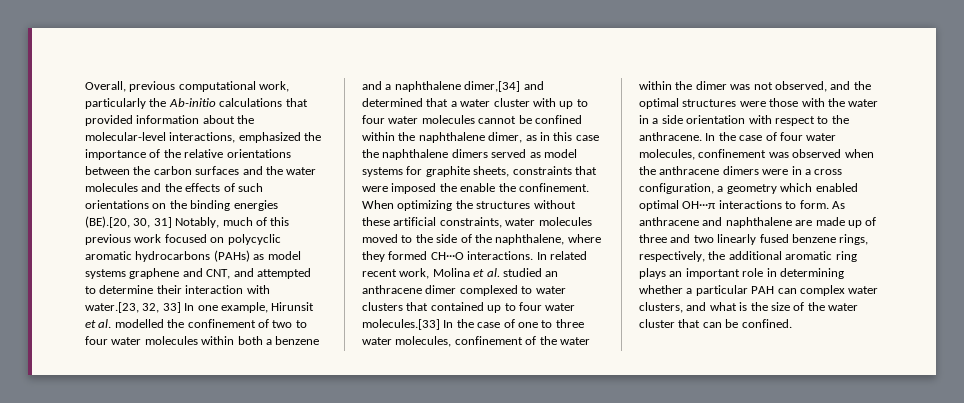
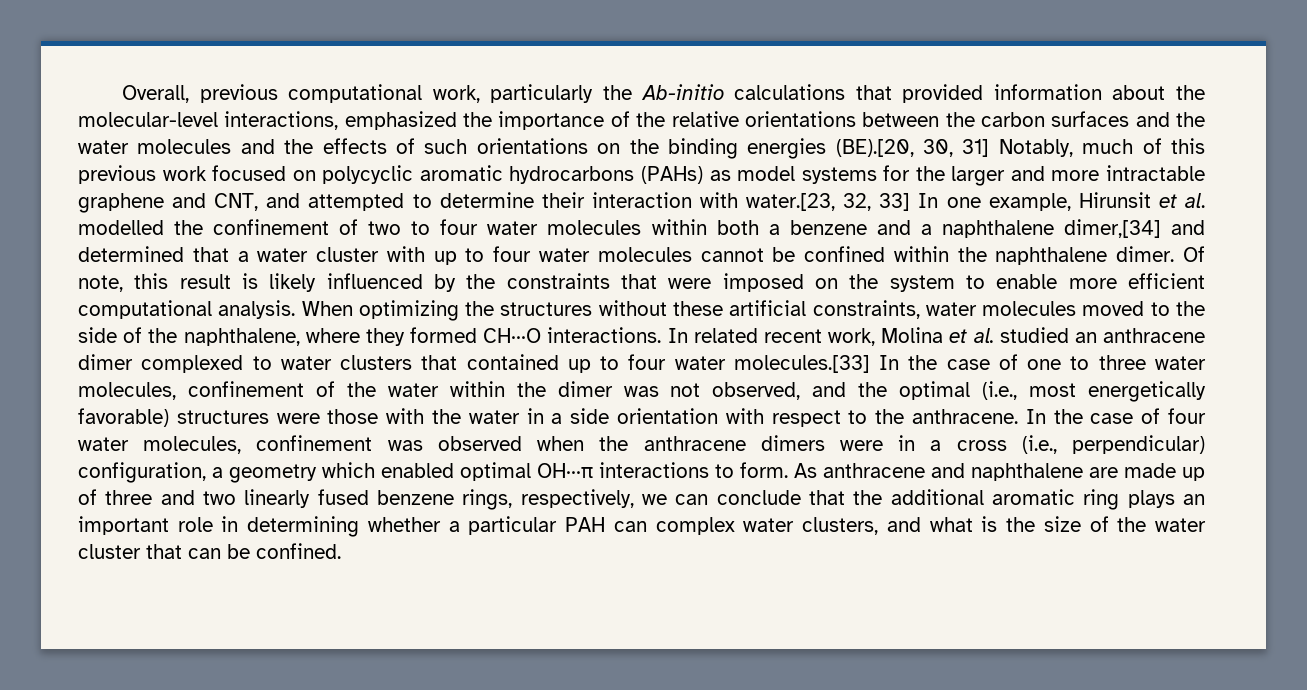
- Overall, previous computational work, particularly the Ab-initio calculations that provided information about the molecular-level interactions, emphasized the importance of the relative orientations between the carbon surfaces and the water molecules and the effects of such orientations on the binding energies (BE).[20, 30, 31] Notably, much of this previous work focused on polycyclic aromatic hydrocarbons (PAHs) as model systems graphene and CNT, and attempted to determine their interaction with water.[23, 32, 33] In one example, Hirunsit et al. modelled the confinement of two to four water molecules within both a benzene and a naphthalene dimer,[34] and determined that a water cluster with up to four water molecules cannot be confined within the naphthalene dimer, as in this case the naphthalene dimers served as model systems for graphite sheets, constraints that were imposed the enable the confinement.
+ Overall, previous computational work, particularly the Ab-initio calculations that provided information about the molecular-level interactions, emphasized the importance of the relative orientations between the carbon surfaces and the water molecules and the effects of such orientations on the binding energies (BE).[20, 30, 31] Notably, much of this previous work focused on polycyclic aromatic hydrocarbons (PAHs) as model systems for the larger and more intractable graphene and CNT, and attempted to determine their interaction with water.[23, 32, 33] In one example, Hirunsit et al. modelled the confinement of two to four water molecules within both a benzene and a naphthalene dimer,[34] and determined that a water cluster with up to four water molecules cannot be confined within the naphthalene dimer. Of note, this result is likely influenced by the constraints that were imposed on the system to enable more efficient computational analysis.
- In related recent work, Molina et al. studied an anthracene dimer complexed to water clusters that contained up to four water molecules.[33] In the case of one to three water molecules, confinement of the water within the dimer was not observed, and the optimal structures were those with the water in a side orientation with respect to the anthracene.
+ In related recent work, Molina et al. studied an anthracene dimer complexed to water clusters that contained up to four water molecules.[33] In the case of one to three water molecules, confinement of the water within the dimer was not observed, and the optimal (i.e., most energetically favorable) structures were those with the water in a side orientation with respect to the anthracene.
- In the case of four water molecules, confinement was observed when the anthracene dimers were in a cross configuration, a geometry which enabled optimal OH···π interactions to form.
+ In the case of four water molecules, confinement was observed when the anthracene dimers were in a cross (i.e., perpendicular) configuration, a geometry which enabled optimal OH···π interactions to form.
- As anthracene and naphthalene are made up of three and two linearly fused benzene rings, respectively, the additional aromatic ring plays an important role in determining whether a particular PAH can complex water clusters, and what is the size of the water cluster that can be confined.
+ As anthracene and naphthalene are made up of three and two linearly fused benzene rings, respectively, we can conclude that the additional aromatic ring plays an important role in determining whether a particular PAH can complex water clusters, and what is the size of the water cluster that can be confined.

